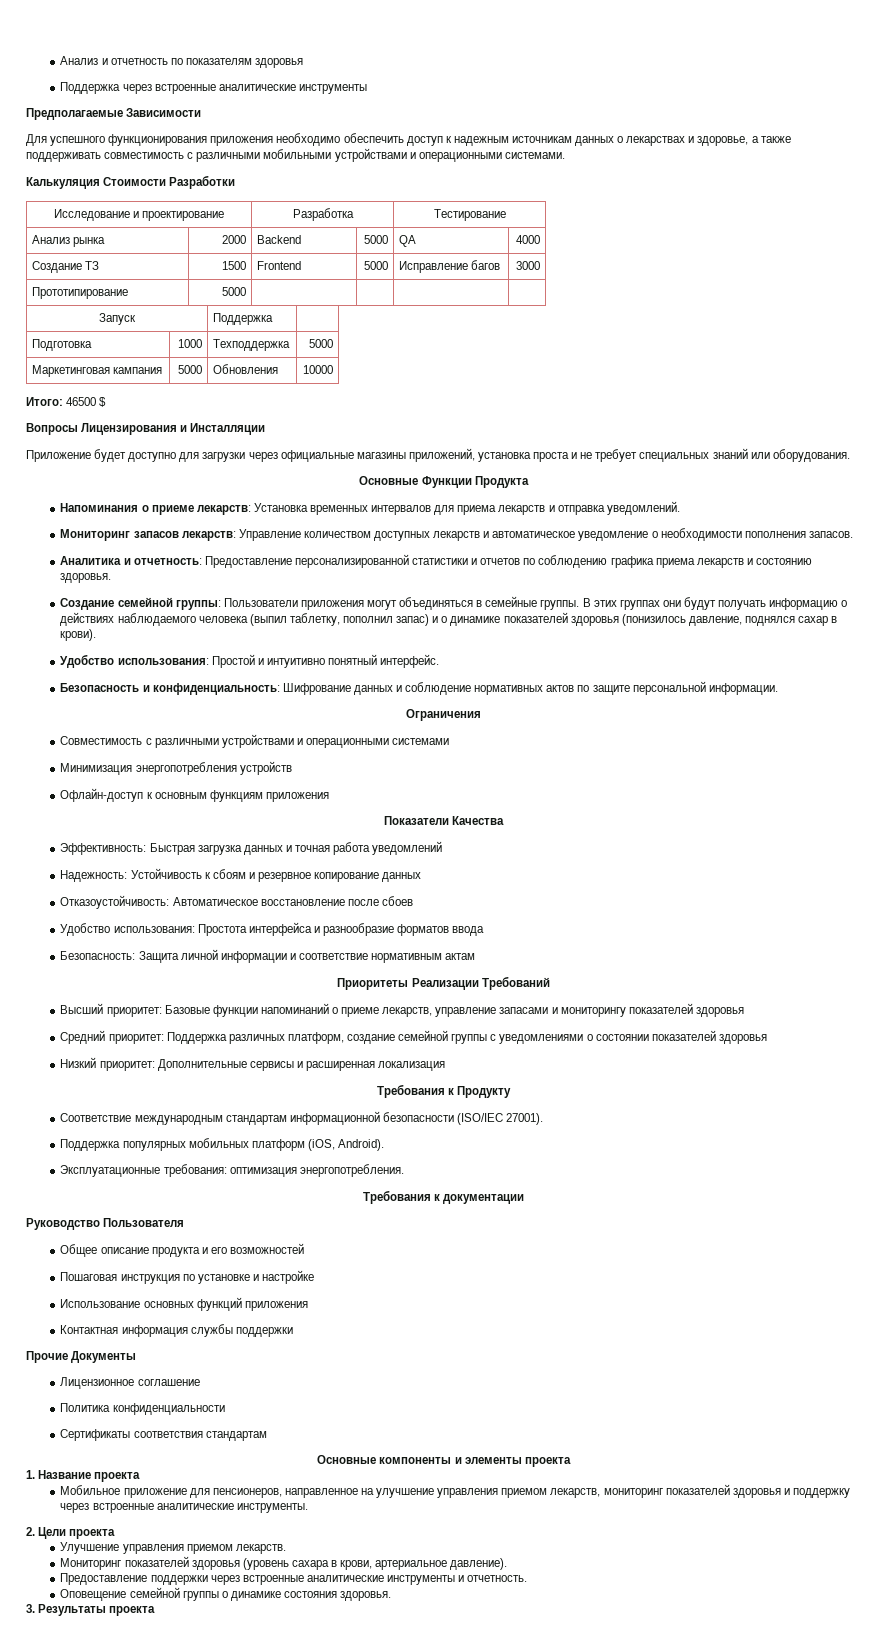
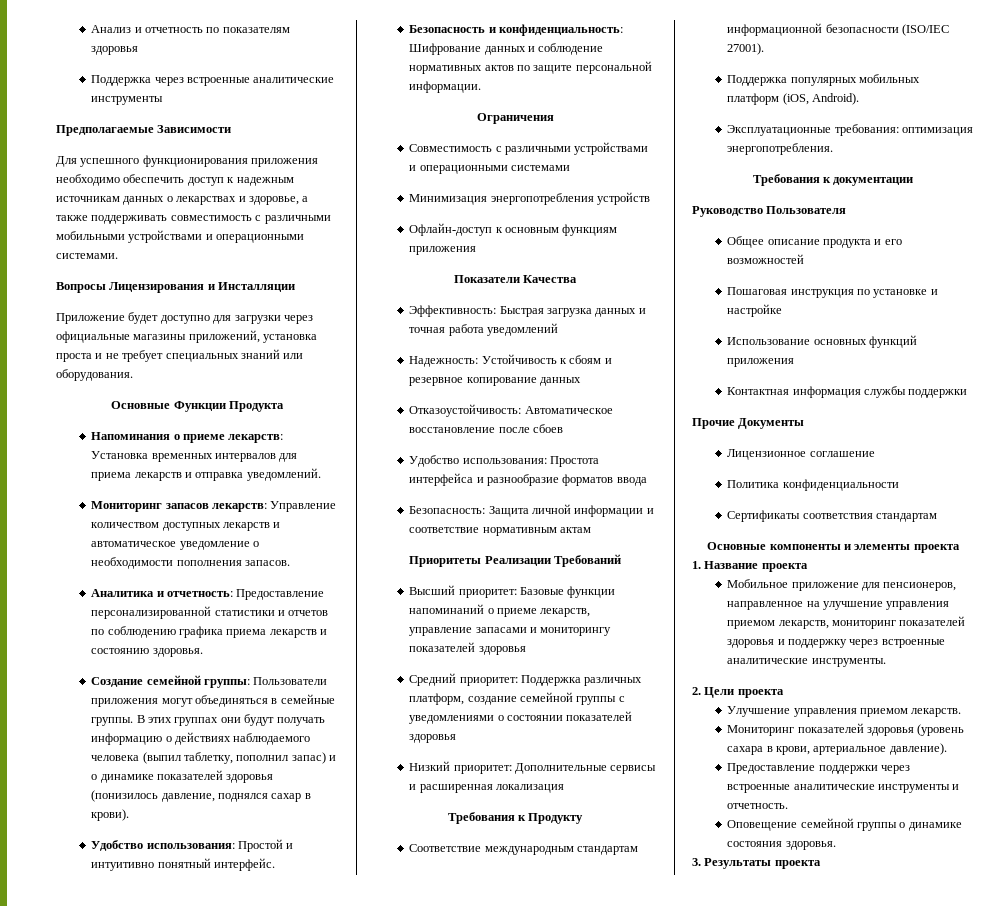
- Калькуляция Стоимости Разработки
- Исследование и проектирование | Разработка | Тестирование
- Анализ рынка | 2000 | Backend | 5000 | QA | 4000
- Создание ТЗ | 1500 | Frontend | 5000 | Исправление багов | 3000
- Прототипирование | 5000 | | | |
- Запуск | Поддержка |
- Подготовка | 1000 | Техподдержка | 5000
- Маркетинговая кампания | 5000 | Обновления | 10000
- Итого: 46500 $

